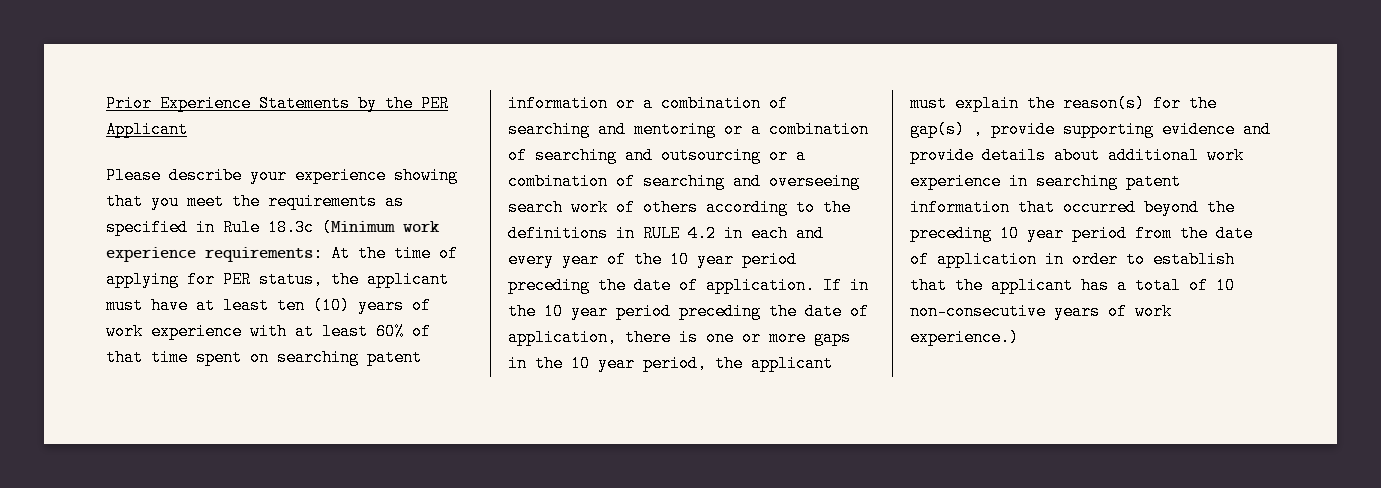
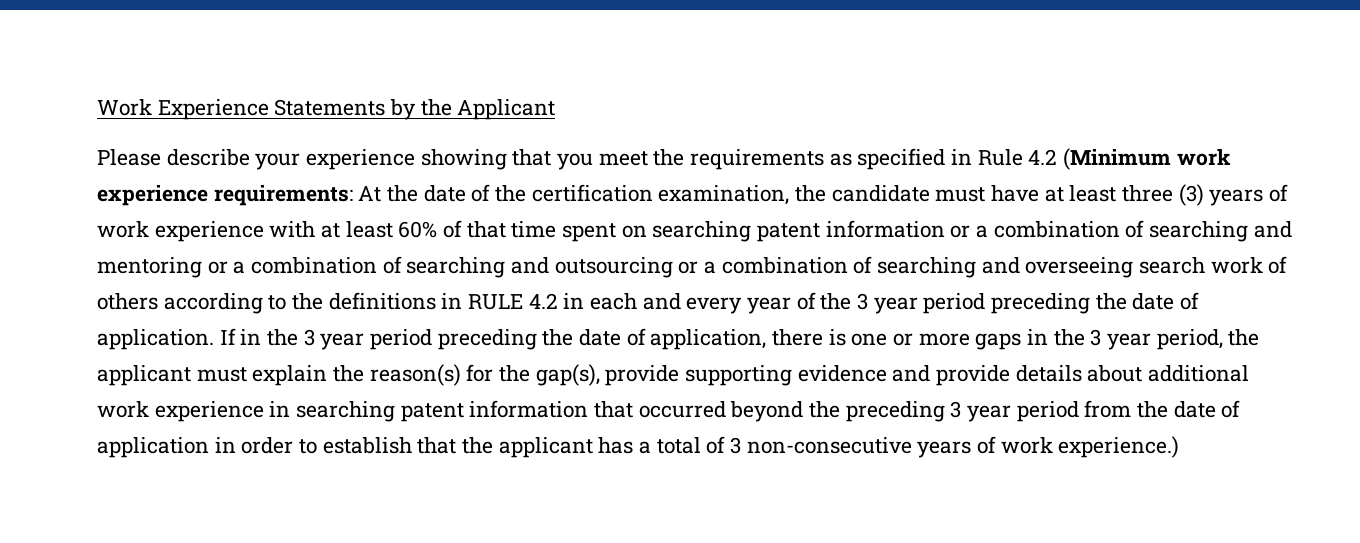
- Prior Experience Statements by the PER Applicant
+ Work Experience Statements by the Applicant
- Please describe your experience showing that you meet the requirements as specified in Rule 18.3c (Minimum work experience requirements:
+ Please describe your experience showing that you meet the requirements as specified in Rule 4.2 (Minimum work experience requirements:
- At the time of applying for PER status, the applicant must have at least ten (10) years of work experience with at least 60% of that time spent on searching patent information or a combination of searching and mentoring or a combination of searching and outsourcing or a combination of searching and overseeing search work of others according to the definitions in RULE 4.2 in each and every year of the 10 year period preceding the date of application.
+ At the date of the certification examination, the candidate must have at least three (3) years of work experience with at least 60% of that time spent on searching patent information or a combination of searching and mentoring or a combination of searching and outsourcing or a combination of searching and overseeing search work of others according to the definitions in RULE 4.2 in each and every year of the 3 year period preceding the date of application.
- If in the 10 year period preceding the date of application, there is one or more gaps in the 10 year period, the applicant must explain the reason(s) for the gap(s) , provide supporting evidence and provide details about additional work experience in searching patent information that occurred beyond the preceding 10 year period from the date of application in order to establish that the applicant has a total of 10 non-consecutive years of work experience.)
+ If in the 3 year period preceding the date of application, there is one or more gaps in the 3 year period, the applicant must explain the reason(s) for the gap(s), provide supporting evidence and provide details about additional work experience in searching patent information that occurred beyond the preceding 3 year period from the date of application in order to establish that the applicant has a total of 3 non-consecutive years of work experience.)

